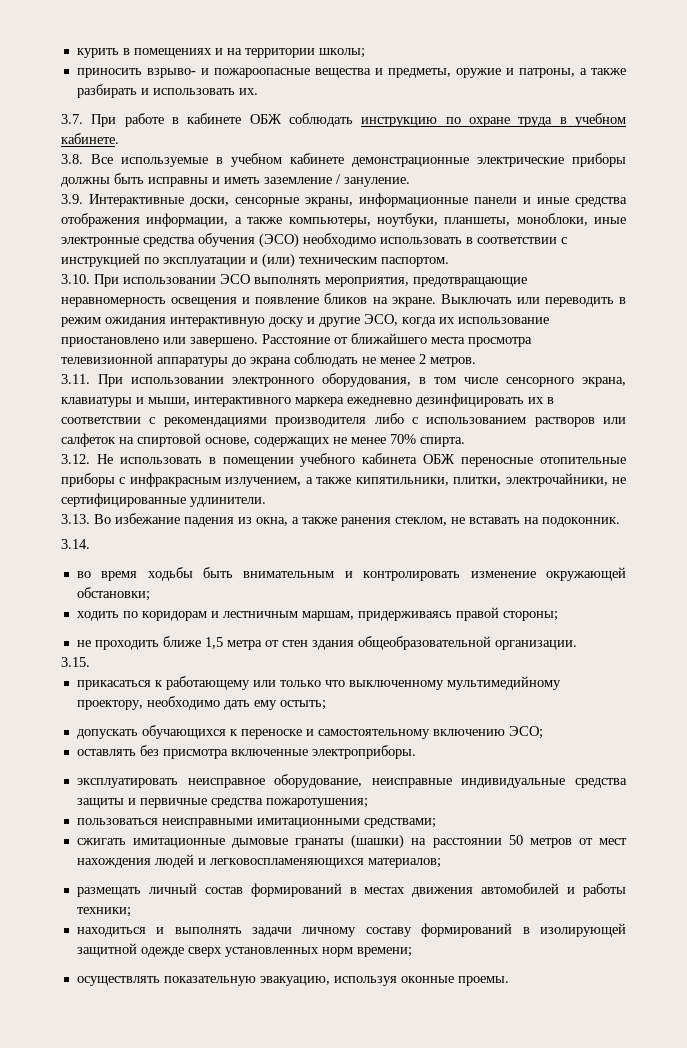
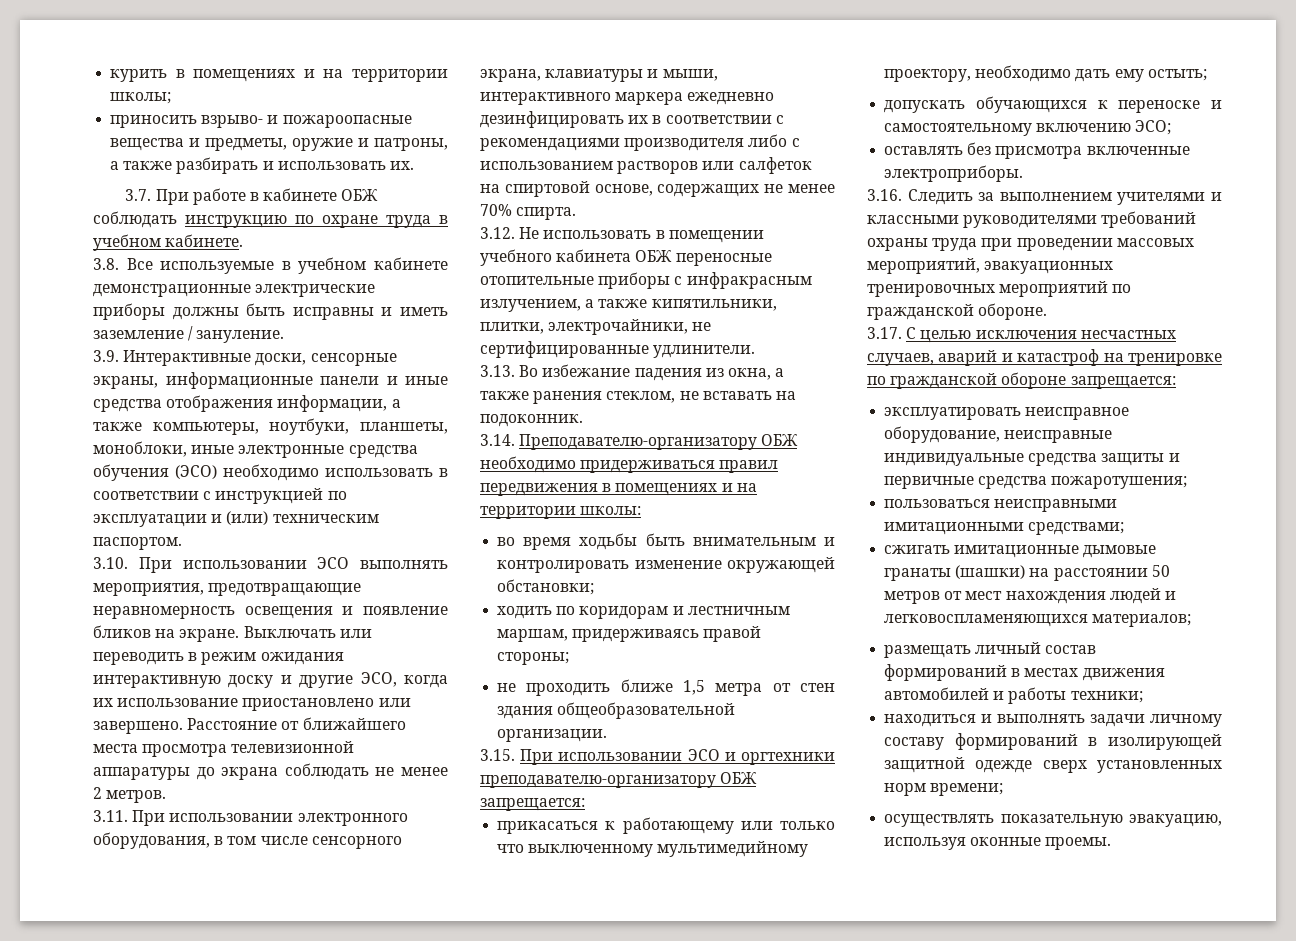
- 3.14.
+ 3.14. Преподавателю-организатору ОБЖ необходимо придерживаться правил передвижения в помещениях и на территории школы:
- 3.15.
+ 3.15. При использовании ЭСО и оргтехники преподавателю-организатору ОБЖ запрещается:
+ 3.16. Следить за выполнением учителями и классными руководителями требований охраны труда при проведении массовых мероприятий, эвакуационных тренировочных мероприятий по гражданской обороне.
+ 3.17. С целью исключения несчастных случаев, аварий и катастроф на тренировке по гражданской обороне запрещается:

